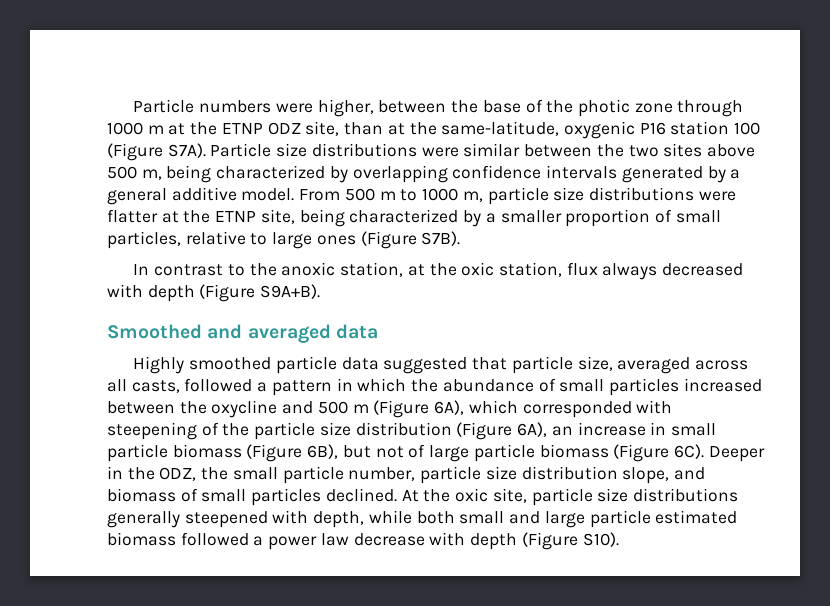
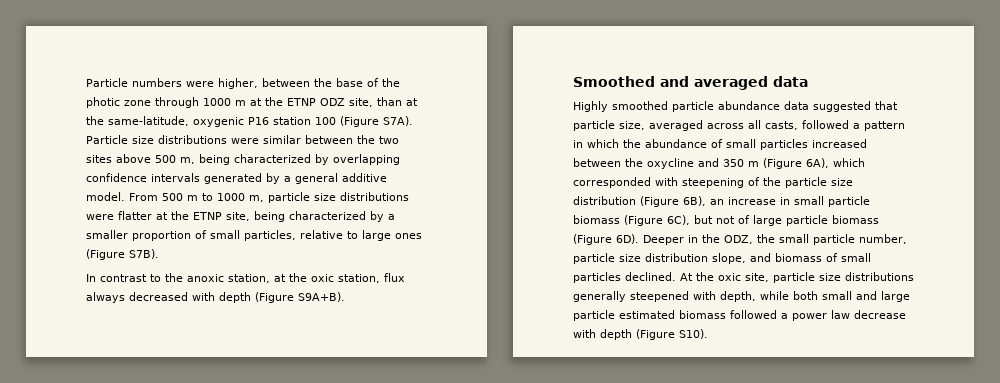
- Highly smoothed particle data suggested that particle size, averaged across all casts, followed a pattern in which the abundance of small particles increased between the oxycline and 500 m (Figure 6A), which corresponded with steepening of the particle size distribution (Figure 6A), an increase in small particle biomass (Figure 6B), but not of large particle biomass (Figure 6C).
+ Highly smoothed particle abundance data suggested that particle size, averaged across all casts, followed a pattern in which the abundance of small particles increased between the oxycline and 350 m (Figure 6A), which corresponded with steepening of the particle size distribution (Figure 6B), an increase in small particle biomass (Figure 6C), but not of large particle biomass (Figure 6D).

